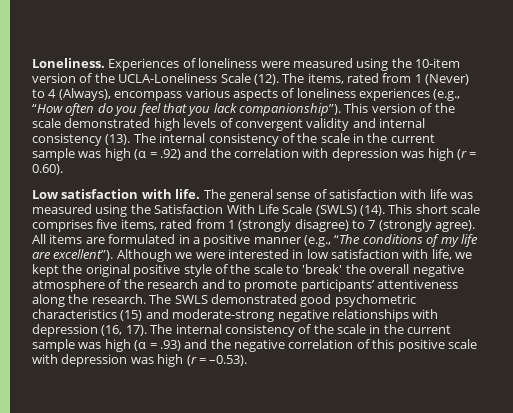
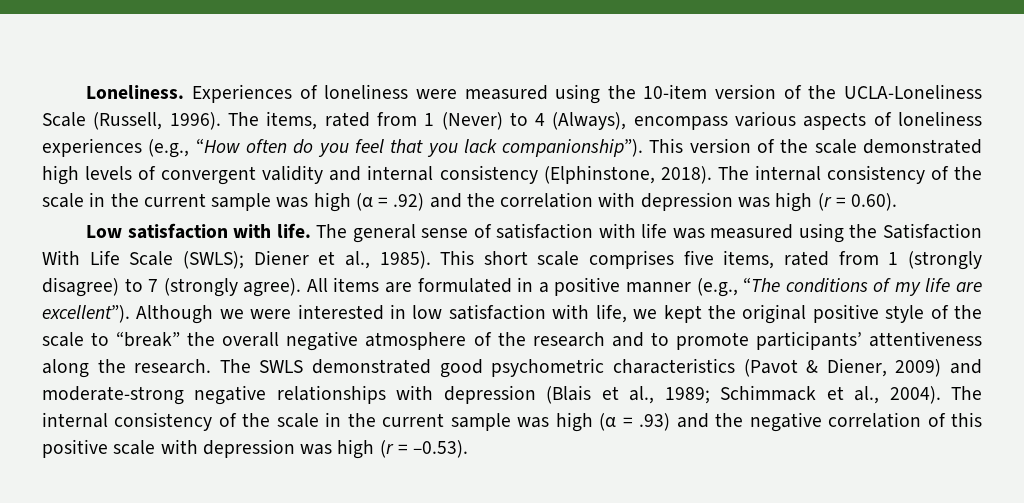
- Experiences of loneliness were measured using the 10-item version of the UCLA-Loneliness Scale (12).
+ Experiences of loneliness were measured using the 10-item version of the UCLA-Loneliness Scale (Russell, 1996).
- This version of the scale demonstrated high levels of convergent validity and internal consistency (13).
+ This version of the scale demonstrated high levels of convergent validity and internal consistency (Elphinstone, 2018).
- The general sense of satisfaction with life was measured using the Satisfaction With Life Scale (SWLS) (14).
+ The general sense of satisfaction with life was measured using the Satisfaction With Life Scale (SWLS); Diener et al., 1985).
- Although we were interested in low satisfaction with life, we kept the original positive style of the scale to 'break' the overall negative atmosphere of the research and to promote participants’ attentiveness along the research.
+ Although we were interested in low satisfaction with life, we kept the original positive style of the scale to “break” the overall negative atmosphere of the research and to promote participants’ attentiveness along the research.
- The SWLS demonstrated good psychometric characteristics (15) and moderate-strong negative relationships with depression (16, 17).
+ The SWLS demonstrated good psychometric characteristics (Pavot & Diener, 2009) and moderate-strong negative relationships with depression (Blais et al., 1989; Schimmack et al., 2004).

